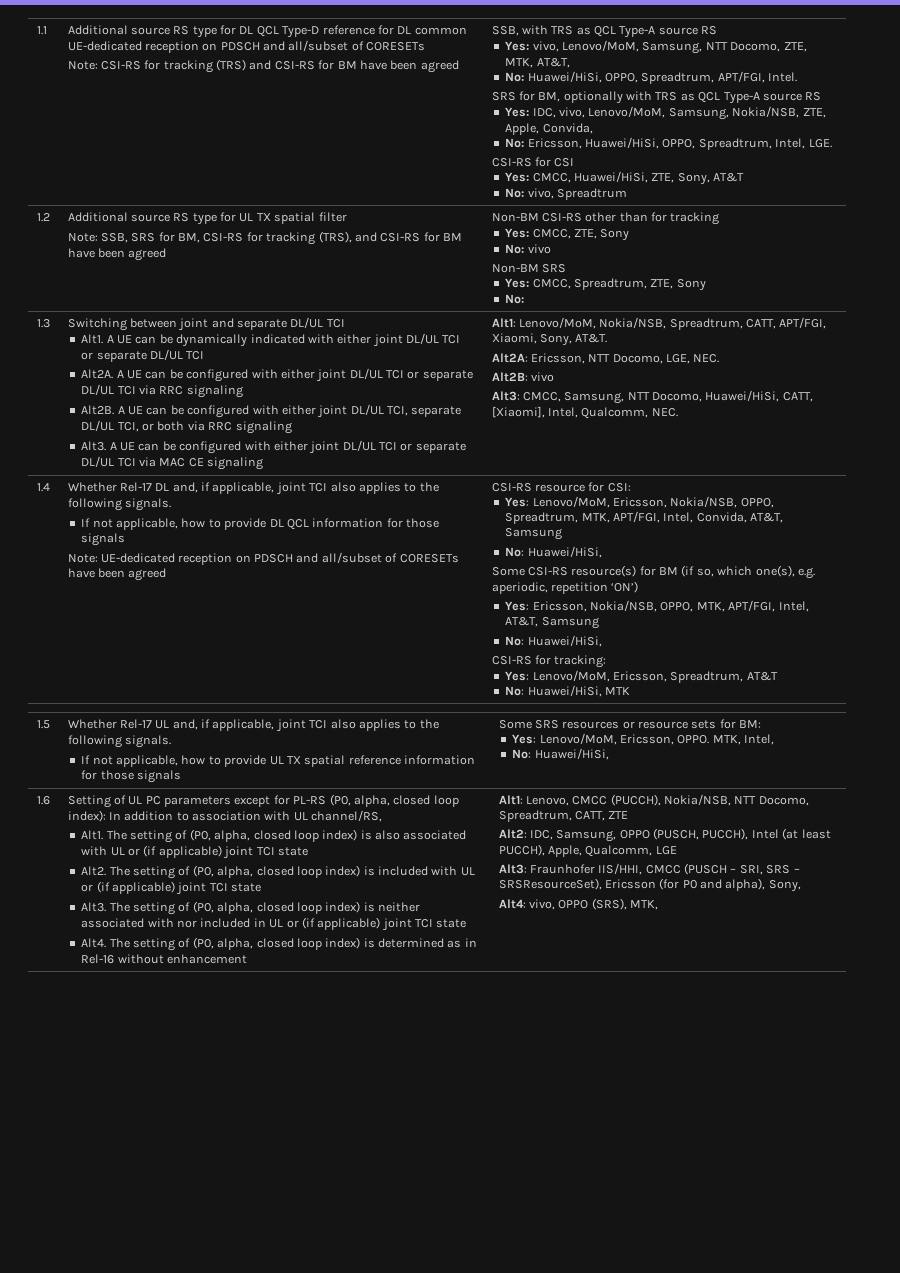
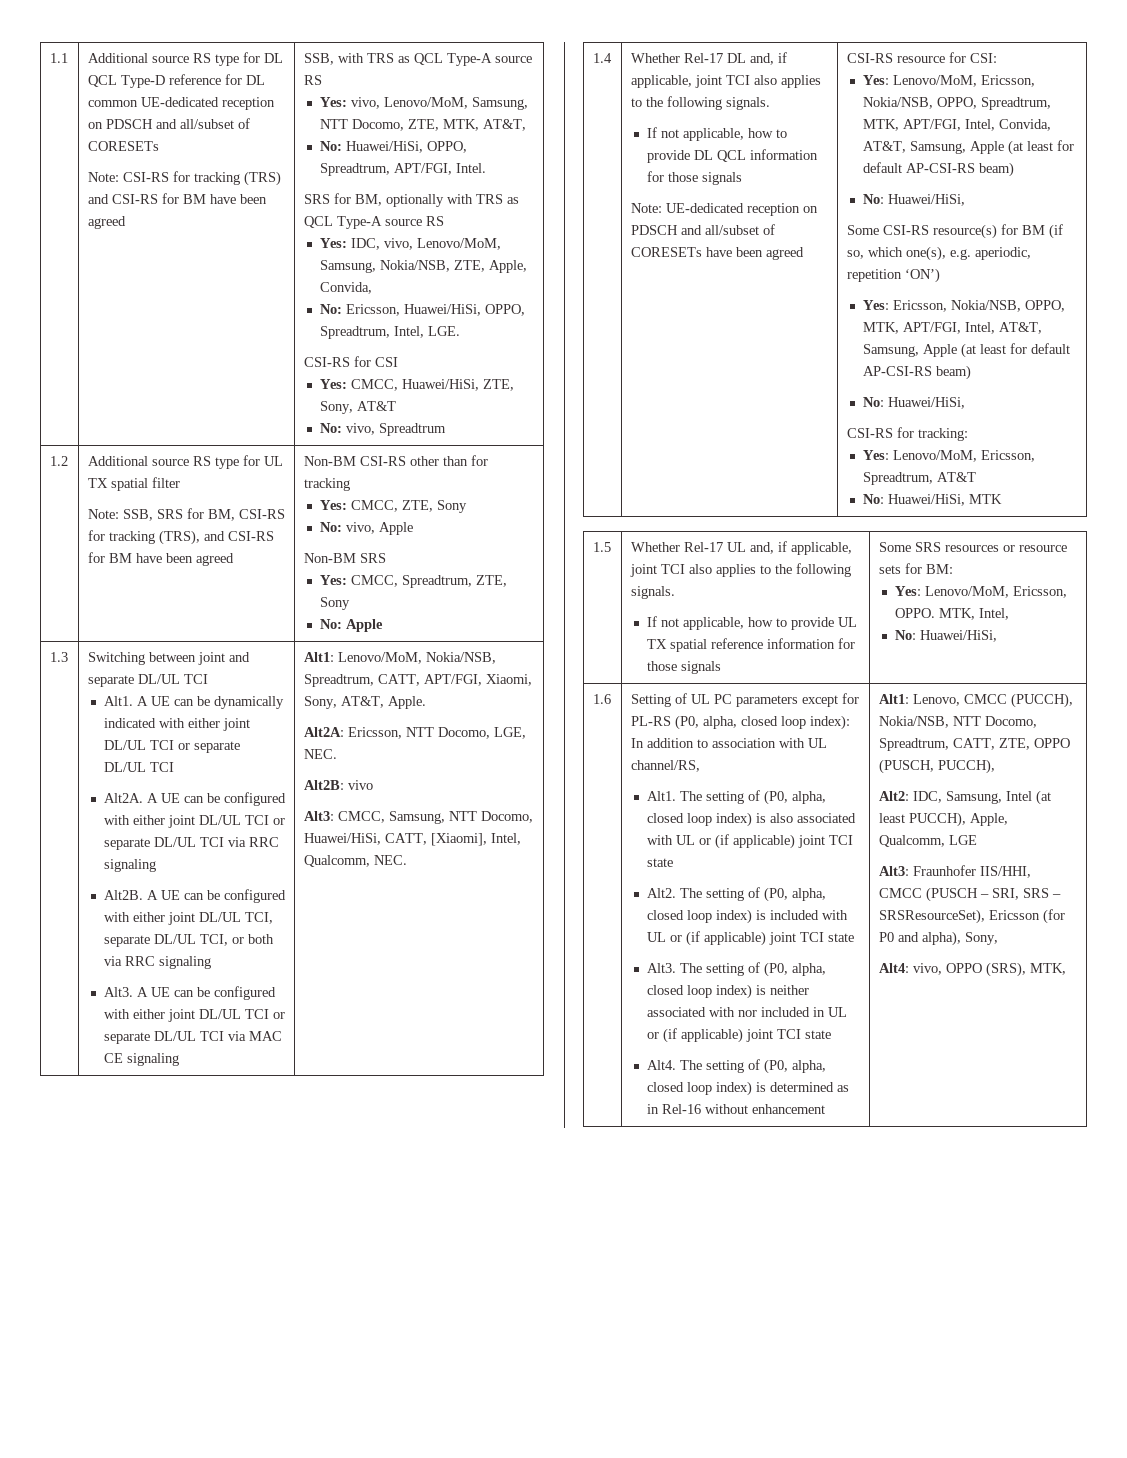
- No: vivo
+ No: vivo, Apple
  Yes: CMCC, Spreadtrum, ZTE, Sony
- No:
+ No: Apple
- Alt1: Lenovo/MoM, Nokia/NSB, Spreadtrum, CATT, APT/FGI, Xiaomi, Sony, AT&T.
+ Alt1: Lenovo/MoM, Nokia/NSB, Spreadtrum, CATT, APT/FGI, Xiaomi, Sony, AT&T, Apple.
- Yes: Lenovo/MoM, Ericsson, Nokia/NSB, OPPO, Spreadtrum, MTK, APT/FGI, Intel, Convida, AT&T, Samsung
+ Yes: Lenovo/MoM, Ericsson, Nokia/NSB, OPPO, Spreadtrum, MTK, APT/FGI, Intel, Convida, AT&T, Samsung, Apple (at least for default AP-CSI-RS beam)
- Yes: Ericsson, Nokia/NSB, OPPO, MTK, APT/FGI, Intel, AT&T, Samsung
+ Yes: Ericsson, Nokia/NSB, OPPO, MTK, APT/FGI, Intel, AT&T, Samsung, Apple (at least for default AP-CSI-RS beam)
- Alt1: Lenovo, CMCC (PUCCH), Nokia/NSB, NTT Docomo, Spreadtrum, CATT, ZTE
+ Alt1: Lenovo, CMCC (PUCCH), Nokia/NSB, NTT Docomo, Spreadtrum, CATT, ZTE, OPPO (PUSCH, PUCCH),
- Alt2: IDC, Samsung, OPPO (PUSCH, PUCCH), Intel (at least PUCCH), Apple, Qualcomm, LGE
+ Alt2: IDC, Samsung, Intel (at least PUCCH), Apple, Qualcomm, LGE

